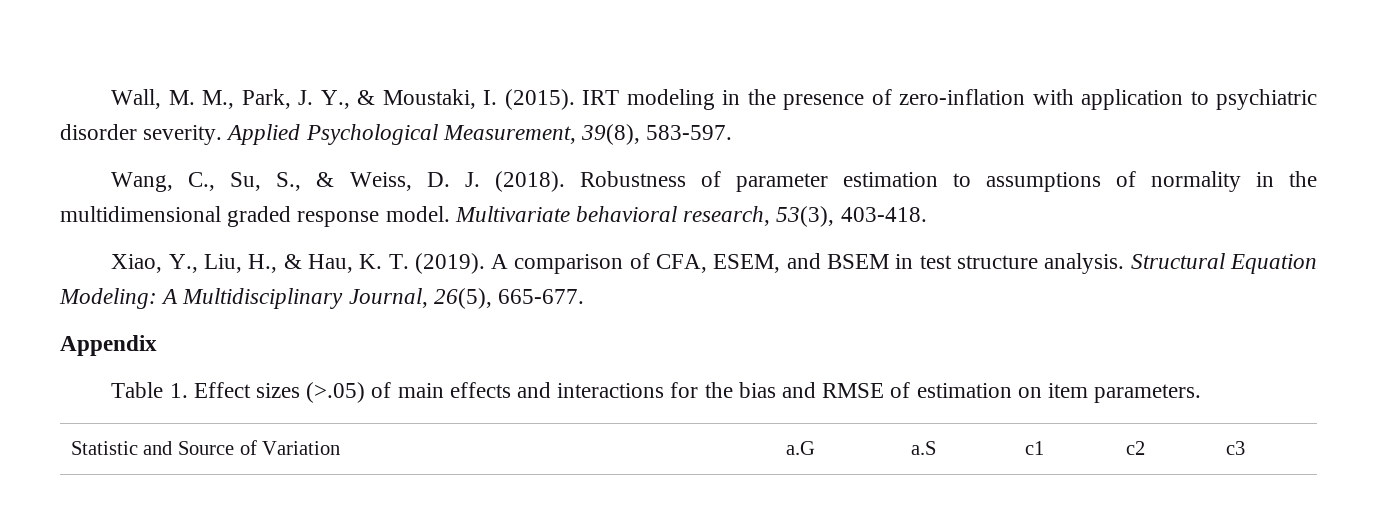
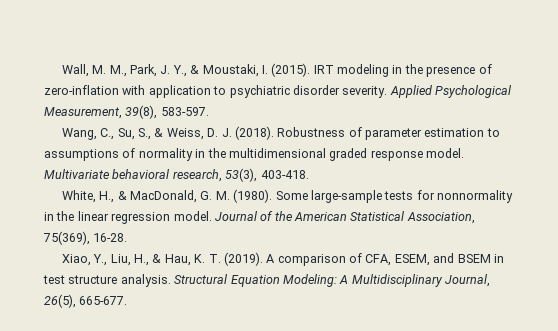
+ White, H., & MacDonald, G. M. (1980). Some large-sample tests for nonnormality in the linear regression model. Journal of the American Statistical Association, 75(369), 16-28.
- Appendix
- Table 1. Effect sizes (>.05) of main effects and interactions for the bias and RMSE of estimation on item parameters.
- Statistic and Source of Variation | a.G | a.S | c1 | c2 | c3

